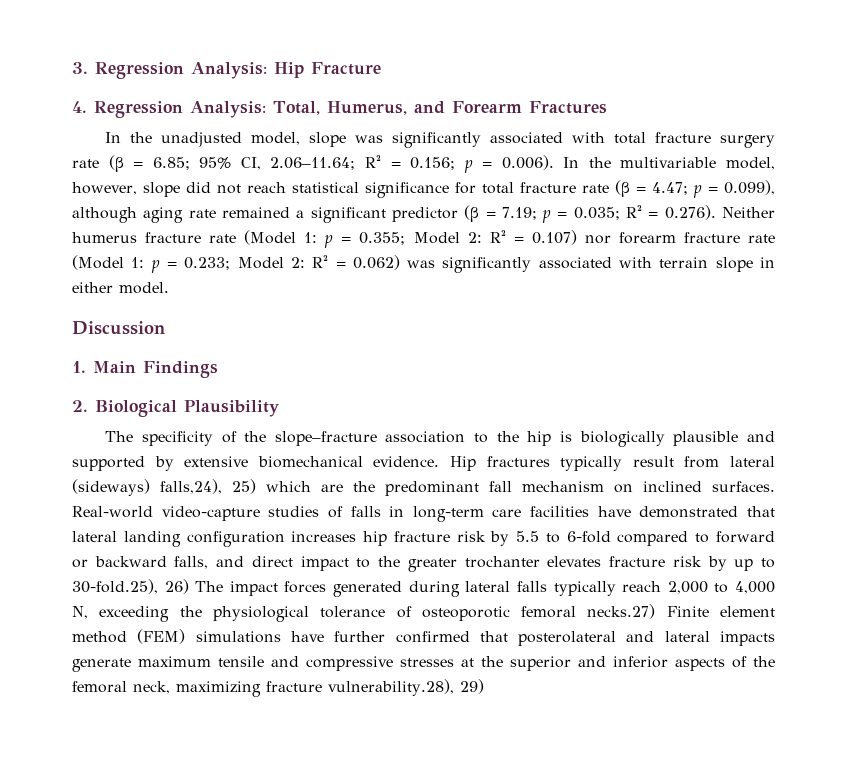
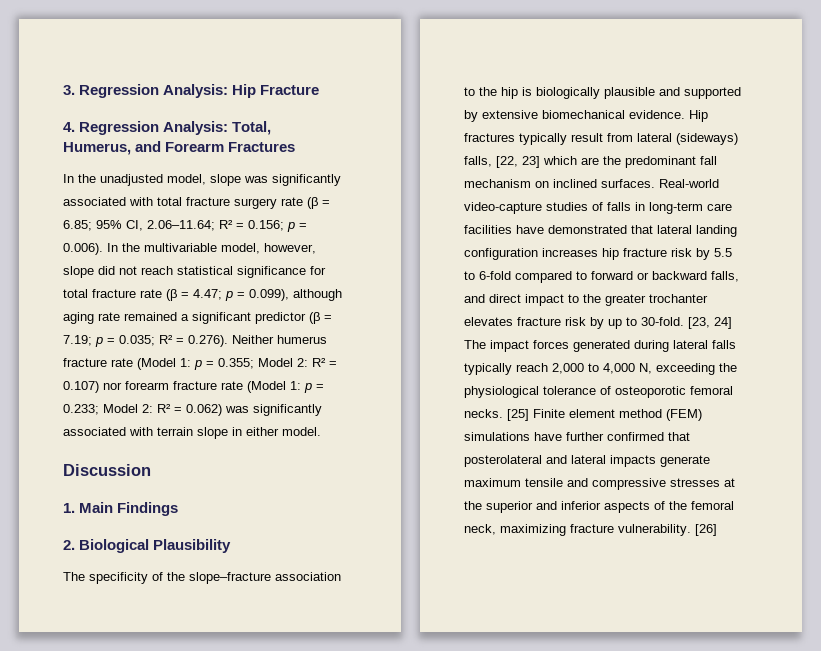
- Hip fractures typically result from lateral (sideways) falls,24), 25) which are the predominant fall mechanism on inclined surfaces.
+ Hip fractures typically result from lateral (sideways) falls, [22, 23] which are the predominant fall mechanism on inclined surfaces.
- Real-world video-capture studies of falls in long-term care facilities have demonstrated that lateral landing configuration increases hip fracture risk by 5.5 to 6-fold compared to forward or backward falls, and direct impact to the greater trochanter elevates fracture risk by up to 30-fold.25), 26) The impact forces generated during lateral falls typically reach 2,000 to 4,000 N, exceeding the physiological tolerance of osteoporotic femoral necks.27) Finite element method (FEM) simulations have further confirmed that posterolateral and lateral impacts generate maximum tensile and compressive stresses at the superior and inferior aspects of the femoral neck, maximizing fracture vulnerability.28), 29)
+ Real-world video-capture studies of falls in long-term care facilities have demonstrated that lateral landing configuration increases hip fracture risk by 5.5 to 6-fold compared to forward or backward falls, and direct impact to the greater trochanter elevates fracture risk by up to 30-fold. [23, 24] The impact forces generated during lateral falls typically reach 2,000 to 4,000 N, exceeding the physiological tolerance of osteoporotic femoral necks. [25] Finite element method (FEM) simulations have further confirmed that posterolateral and lateral impacts generate maximum tensile and compressive stresses at the superior and inferior aspects of the femoral neck, maximizing fracture vulnerability. [26]

